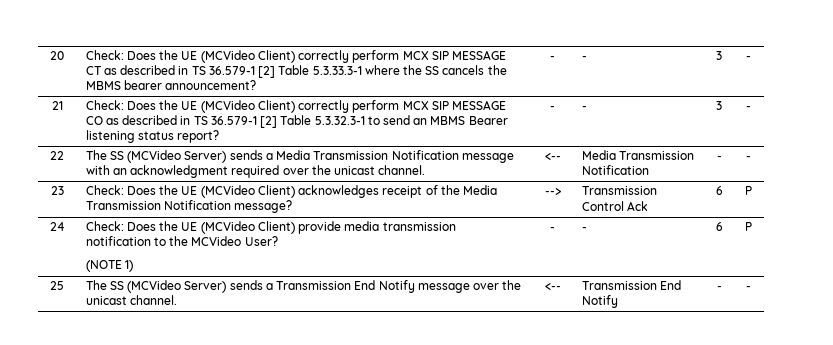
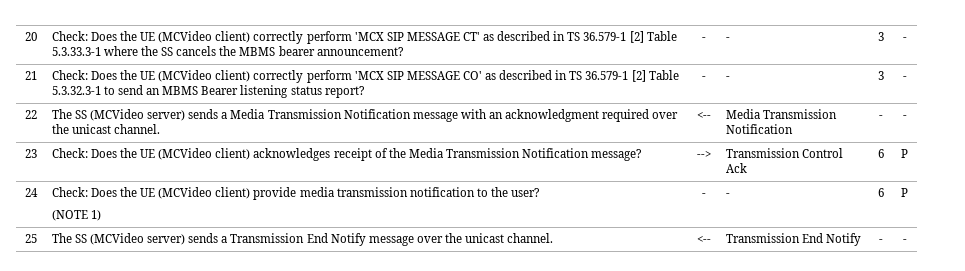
- 20 | Check: Does the UE (MCVideo Client) correctly perform MCX SIP MESSAGE CT as described in TS 36.579-1 [2] Table 5.3.33.3-1 where the SS cancels the MBMS bearer announcement? | - | - | 3 | -
+ 20 | Check: Does the UE (MCVideo client) correctly perform 'MCX SIP MESSAGE CT' as described in TS 36.579-1 [2] Table 5.3.33.3-1 where the SS cancels the MBMS bearer announcement? | - | - | 3 | -
- 21 | Check: Does the UE (MCVideo Client) correctly perform MCX SIP MESSAGE CO as described in TS 36.579-1 [2] Table 5.3.32.3-1 to send an MBMS Bearer listening status report? | - | - | 3 | -
+ 21 | Check: Does the UE (MCVideo client) correctly perform 'MCX SIP MESSAGE CO' as described in TS 36.579-1 [2] Table 5.3.32.3-1 to send an MBMS Bearer listening status report? | - | - | 3 | -
- 22 | The SS (MCVideo Server) sends a Media Transmission Notification message with an acknowledgment required over the unicast channel. | <-- | Media Transmission Notification | - | -
+ 22 | The SS (MCVideo server) sends a Media Transmission Notification message with an acknowledgment required over the unicast channel. | <-- | Media Transmission Notification | - | -
- 23 | Check: Does the UE (MCVideo Client) acknowledges receipt of the Media Transmission Notification message? | --> | Transmission Control Ack | 6 | P
+ 23 | Check: Does the UE (MCVideo client) acknowledges receipt of the Media Transmission Notification message? | --> | Transmission Control Ack | 6 | P
- 24 | Check: Does the UE (MCVideo Client) provide media transmission notification to the MCVideo User?
+ 24 | Check: Does the UE (MCVideo client) provide media transmission notification to the user?
- 25 | The SS (MCVideo Server) sends a Transmission End Notify message over the unicast channel. | <-- | Transmission End Notify | - | -
+ 25 | The SS (MCVideo server) sends a Transmission End Notify message over the unicast channel. | <-- | Transmission End Notify | - | -

